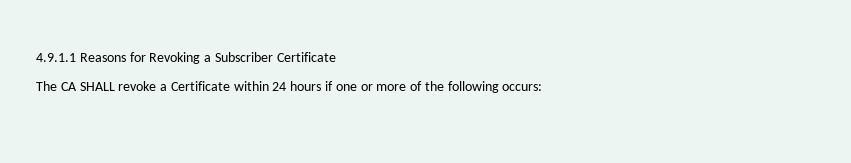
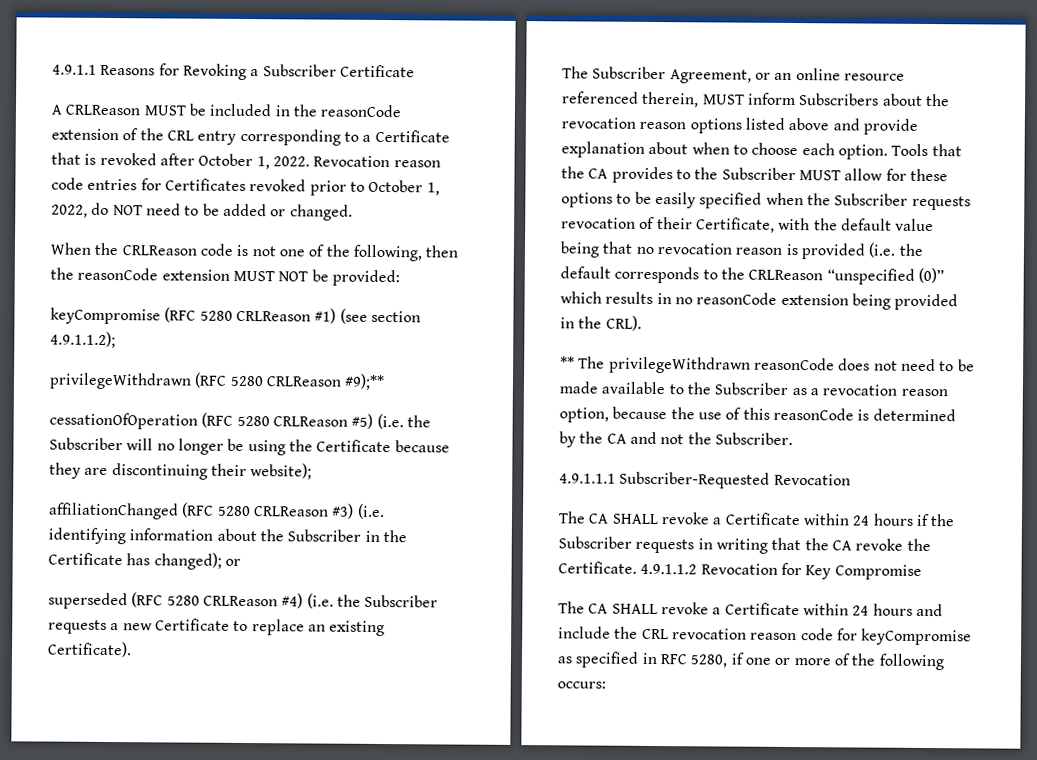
+ A CRLReason MUST be included in the reasonCode extension of the CRL entry corresponding to a Certificate that is revoked after October 1, 2022. Revocation reason code entries for Certificates revoked prior to October 1, 2022, do NOT need to be added or changed.
+ When the CRLReason code is not one of the following, then the reasonCode extension MUST NOT be provided:
+ keyCompromise (RFC 5280 CRLReason #1) (see section 4.9.1.1.2);
+ privilegeWithdrawn (RFC 5280 CRLReason #9);**
+ cessationOfOperation (RFC 5280 CRLReason #5) (i.e. the Subscriber will no longer be using the Certificate because they are discontinuing their website);
+ affiliationChanged (RFC 5280 CRLReason #3) (i.e. identifying information about the Subscriber in the Certificate has changed); or
+ superseded (RFC 5280 CRLReason #4) (i.e. the Subscriber requests a new Certificate to replace an existing Certificate).
+ The Subscriber Agreement, or an online resource referenced therein, MUST inform Subscribers about the revocation reason options listed above and provide explanation about when to choose each option. Tools that the CA provides to the Subscriber MUST allow for these options to be easily specified when the Subscriber requests revocation of their Certificate, with the default value being that no revocation reason is provided (i.e. the default corresponds to the CRLReason “unspecified (0)” which results in no reasonCode extension being provided in the CRL).
+ ** The privilegeWithdrawn reasonCode does not need to be made available to the Subscriber as a revocation reason option, because the use of this reasonCode is determined by the CA and not the Subscriber.
+ 4.9.1.1.1 Subscriber-Requested Revocation
- The CA SHALL revoke a Certificate within 24 hours if one or more of the following occurs:
+ The CA SHALL revoke a Certificate within 24 hours if the Subscriber requests in writing that the CA revoke the Certificate. 4.9.1.1.2 Revocation for Key Compromise
+ The CA SHALL revoke a Certificate within 24 hours and include the CRL revocation reason code for keyCompromise as specified in RFC 5280, if one or more of the following occurs:

